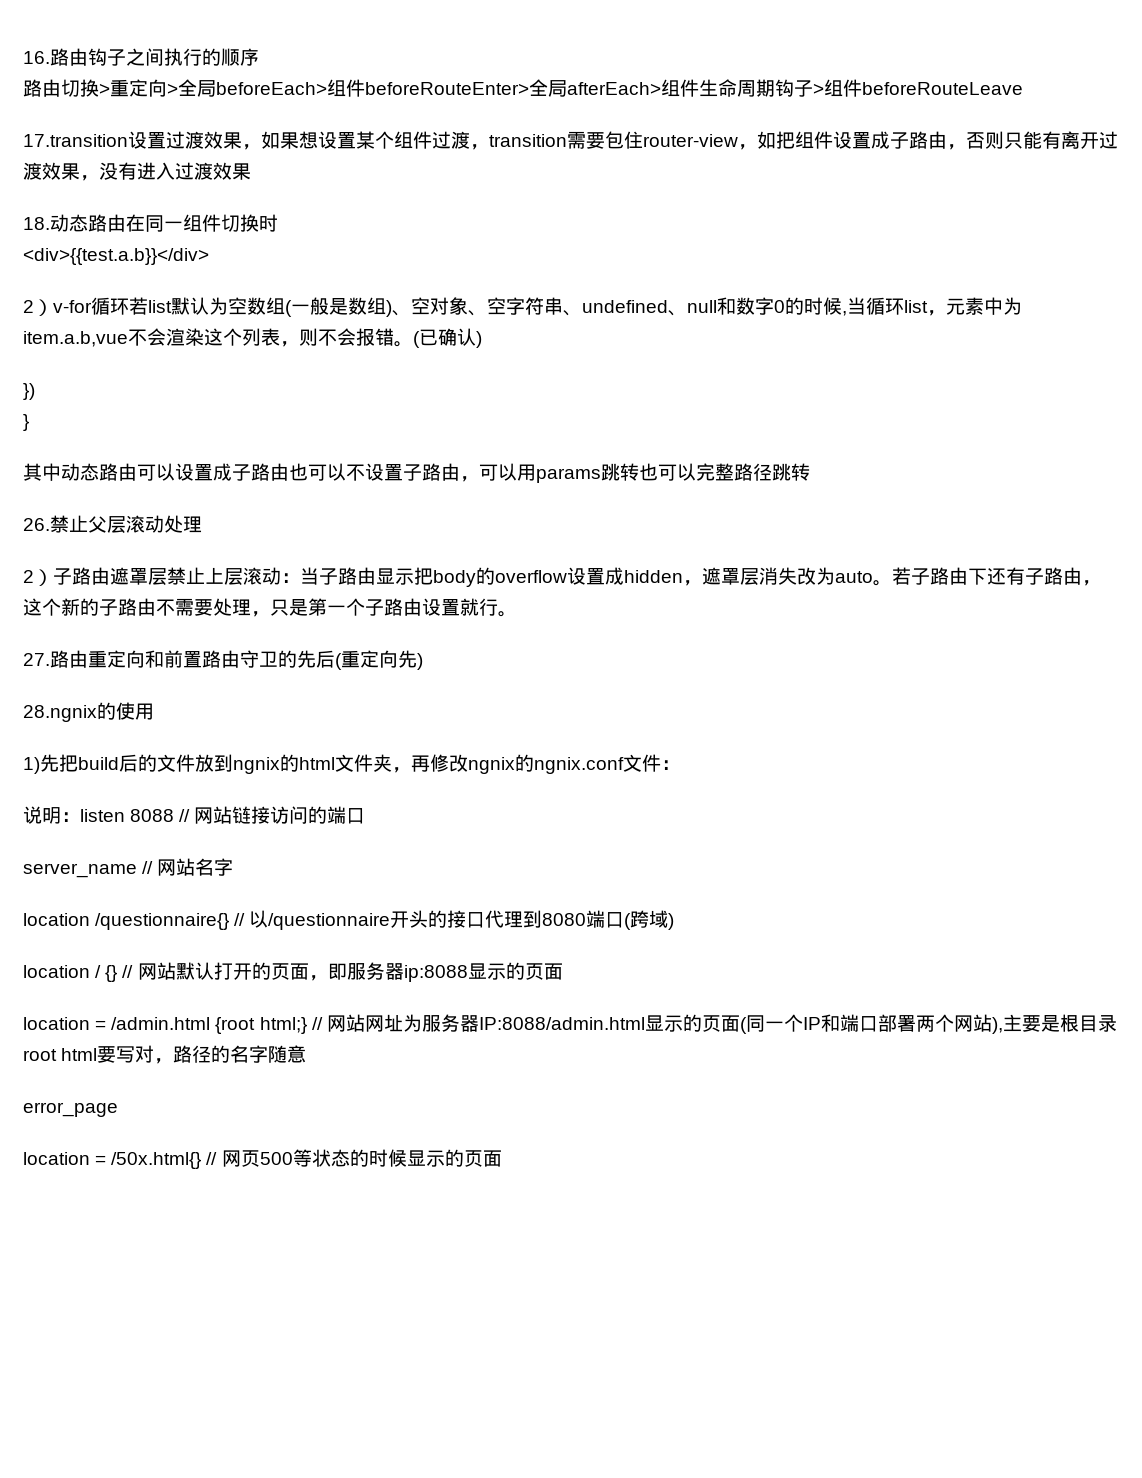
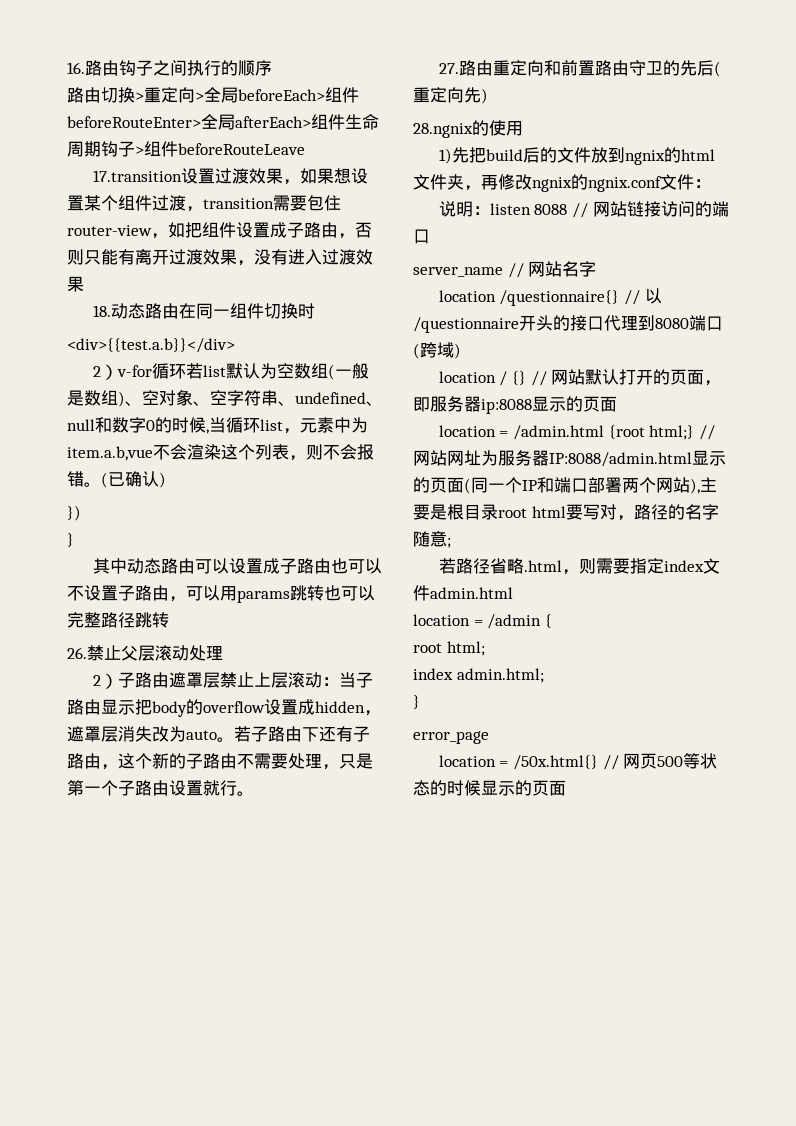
- location = /admin.html {root html;} // 网站网址为服务器IP:8088/admin.html显示的页面(同一个IP和端口部署两个网站),主要是根目录root html要写对，路径的名字随意
+ location = /admin.html {root html;} // 网站网址为服务器IP:8088/admin.html显示的页面(同一个IP和端口部署两个网站),主要是根目录root html要写对，路径的名字随意;
+ 若路径省略.html，则需要指定index文件admin.html
+ location = /admin {
+ root html;
+ index admin.html;
+ }

